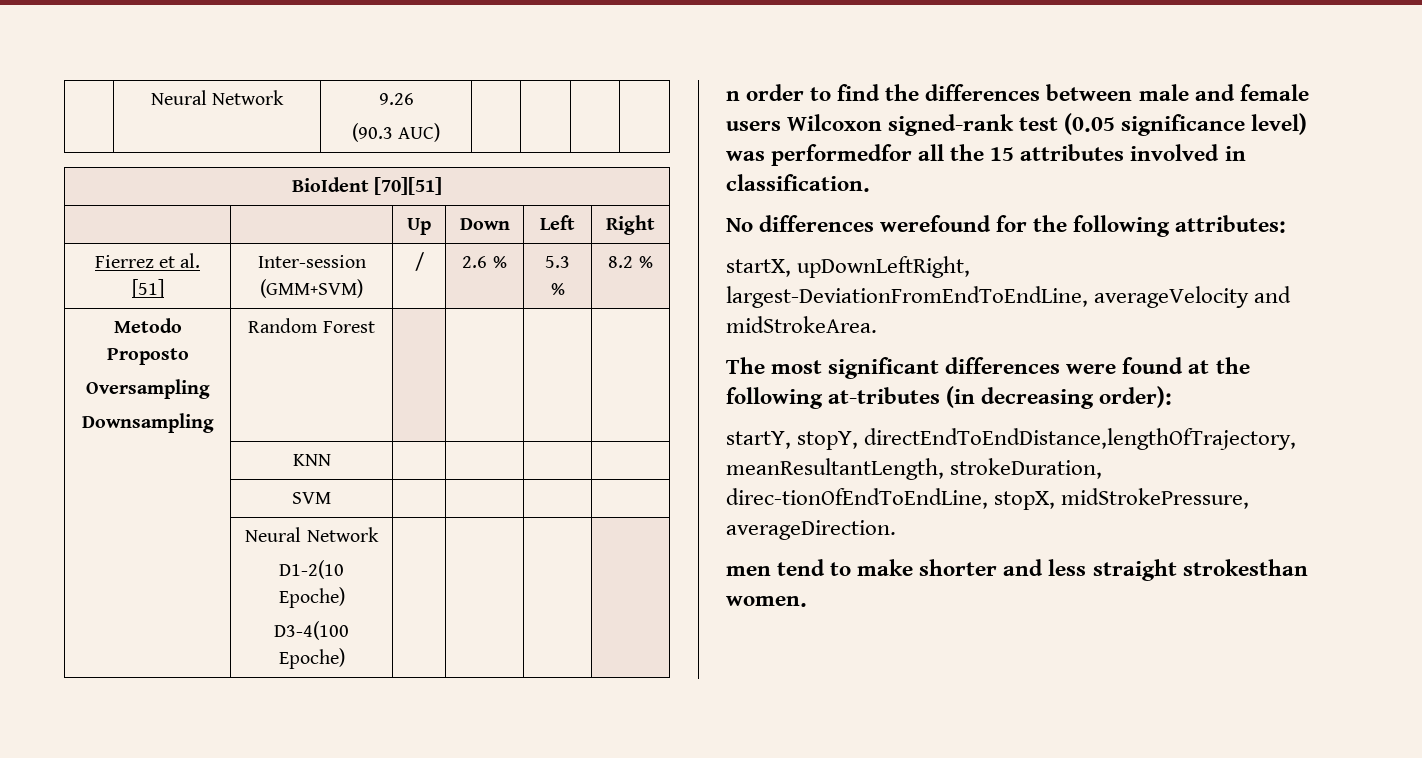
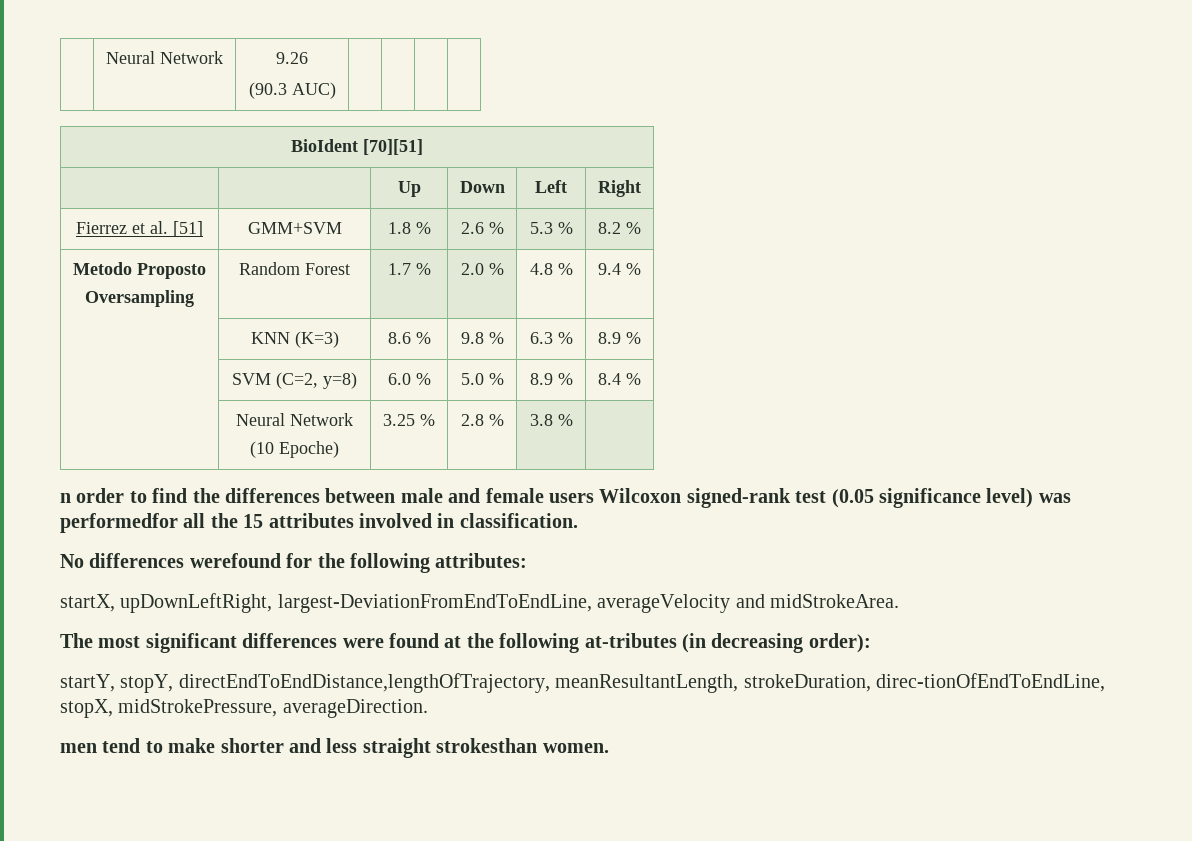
- Fierrez et al. [51] | Inter-session (GMM+SVM) | / | 2.6 % | 5.3 % | 8.2 %
+ Fierrez et al. [51] | GMM+SVM | 1.8 % | 2.6 % | 5.3 % | 8.2 %
  Metodo Proposto
- Oversampling
- Downsampling | Random Forest | | | |
- | KNN | | | |
- | SVM | | | |
+ Oversampling | Random Forest | 1.7 % | 2.0 % | 4.8 % | 9.4 %
+ | KNN (K=3) | 8.6 % | 9.8 % | 6.3 % | 8.9 %
+ | SVM (C=2, y=8) | 6.0 % | 5.0 % | 8.9 % | 8.4 %
  | Neural Network
- D1-2(10 Epoche)
- D3-4(100 Epoche) | | | |
+ (10 Epoche) | 3.25 % | 2.8 % | 3.8 % |

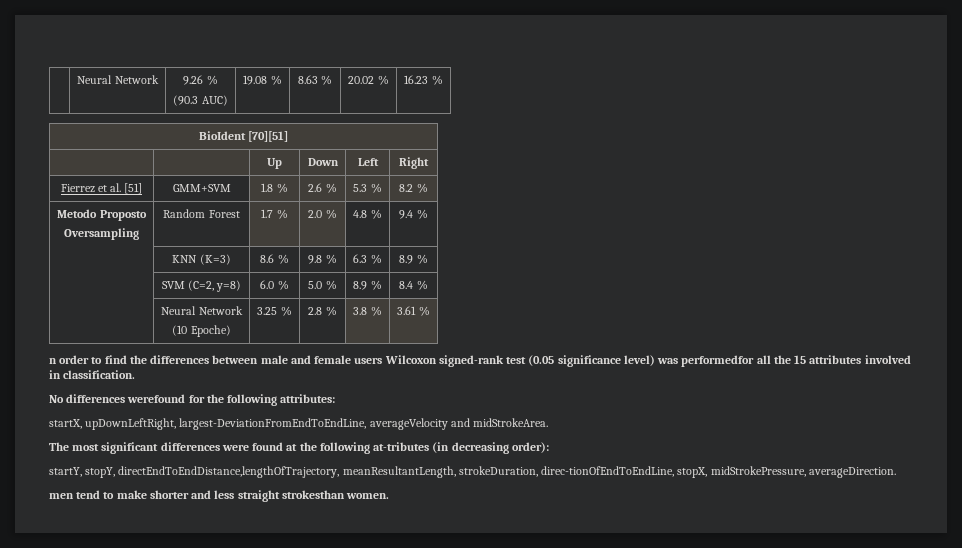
- | Neural Network | 9.26
- (90.3 AUC) | | | |
+ | Neural Network | 9.26 %
+ (90.3 AUC) | 19.08 % | 8.63 % | 20.02 % | 16.23 %
  | SVM (C=2, y=8) | 6.0 % | 5.0 % | 8.9 % | 8.4 %
  | Neural Network
- (10 Epoche) | 3.25 % | 2.8 % | 3.8 % |
+ (10 Epoche) | 3.25 % | 2.8 % | 3.8 % | 3.61 %

